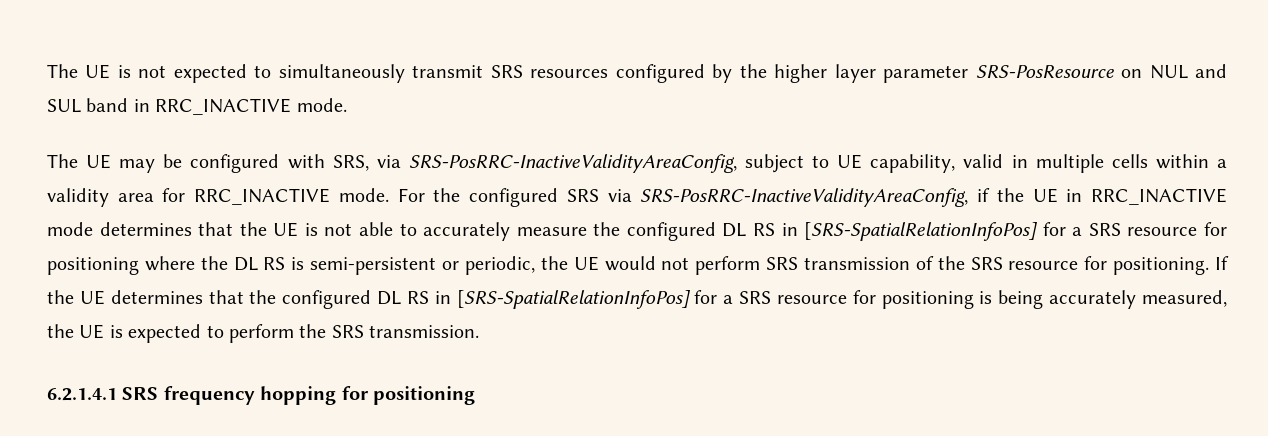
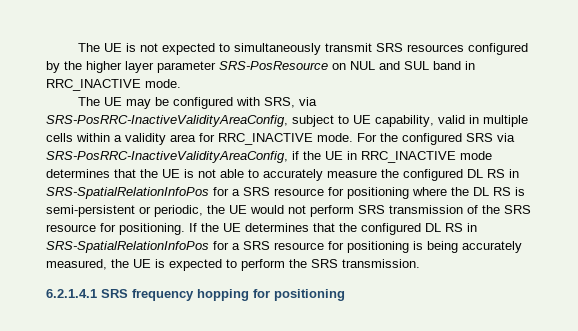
- For the configured SRS via SRS-PosRRC-InactiveValidityAreaConfig, if the UE in RRC_INACTIVE mode determines that the UE is not able to accurately measure the configured DL RS in [SRS-SpatialRelationInfoPos] for a SRS resource for positioning where the DL RS is semi-persistent or periodic, the UE would not perform SRS transmission of the SRS resource for positioning.
+ For the configured SRS via SRS-PosRRC-InactiveValidityAreaConfig, if the UE in RRC_INACTIVE mode determines that the UE is not able to accurately measure the configured DL RS in SRS-SpatialRelationInfoPos for a SRS resource for positioning where the DL RS is semi-persistent or periodic, the UE would not perform SRS transmission of the SRS resource for positioning.
- If the UE determines that the configured DL RS in [SRS-SpatialRelationInfoPos] for a SRS resource for positioning is being accurately measured, the UE is expected to perform the SRS transmission.
+ If the UE determines that the configured DL RS in SRS-SpatialRelationInfoPos for a SRS resource for positioning is being accurately measured, the UE is expected to perform the SRS transmission.

